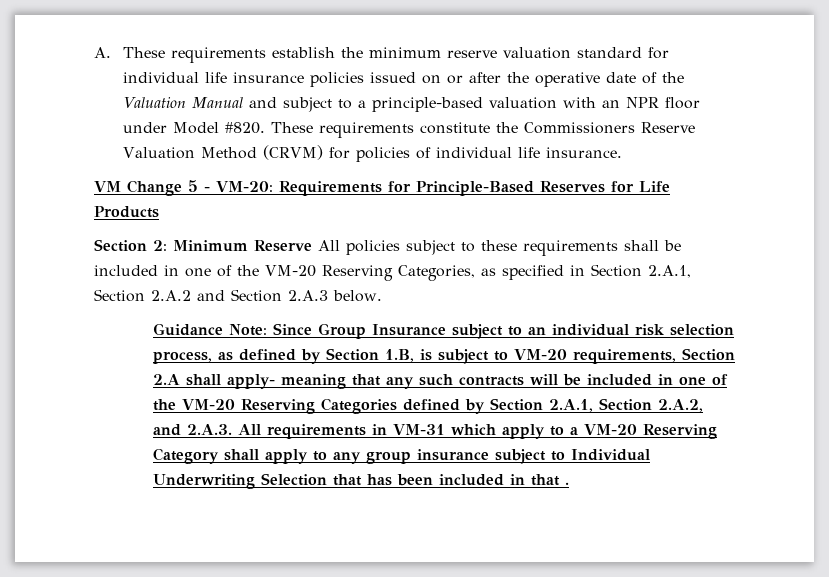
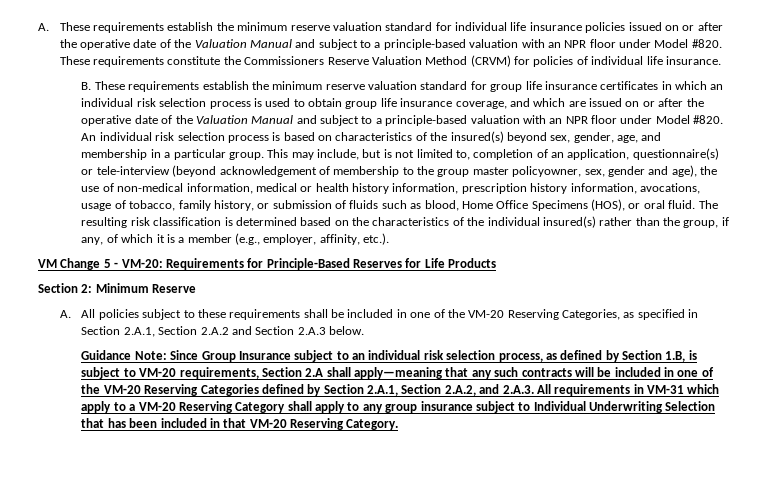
+ B. These requirements establish the minimum reserve valuation standard for group life insurance certificates in which an individual risk selection process is used to obtain group life insurance coverage, and which are issued on or after the operative date of the Valuation Manual and subject to a principle-based valuation with an NPR floor under Model #820. An individual risk selection process is based on characteristics of the insured(s) beyond sex, gender, age, and membership in a particular group. This may include, but is not limited to, completion of an application, questionnaire(s) or tele-interview (beyond acknowledgement of membership to the group master policyowner, sex, gender and age), the use of non-medical information, medical or health history information, prescription history information, avocations, usage of tobacco, family history, or submission of fluids such as blood, Home Office Specimens (HOS), or oral fluid. The resulting risk classification is determined based on the characteristics of the individual insured(s) rather than the group, if any, of which it is a member (e.g., employer, affinity, etc.).
- Section 2: Minimum Reserve All policies subject to these requirements shall be included in one of the VM-20 Reserving Categories, as specified in Section 2.A.1, Section 2.A.2 and Section 2.A.3 below.
+ Section 2: Minimum Reserve
+ A. All policies subject to these requirements shall be included in one of the VM-20 Reserving Categories, as specified in Section 2.A.1, Section 2.A.2 and Section 2.A.3 below.
- Since Group Insurance subject to an individual risk selection process, as defined by Section 1.B, is subject to VM-20 requirements, Section 2.A shall apply- meaning that any such contracts will be included in one of the VM-20 Reserving Categories defined by Section 2.A.1, Section 2.A.2, and 2.A.3. All requirements in VM-31 which apply to a VM-20 Reserving Category shall apply to any group insurance subject to Individual Underwriting Selection that has been included in that .
+ Since Group Insurance subject to an individual risk selection process, as defined by Section 1.B, is subject to VM-20 requirements, Section 2.A shall apply—meaning that any such contracts will be included in one of the VM-20 Reserving Categories defined by Section 2.A.1, Section 2.A.2, and 2.A.3. All requirements in VM-31 which apply to a VM-20 Reserving Category shall apply to any group insurance subject to Individual Underwriting Selection that has been included in that VM-20 Reserving Category.

